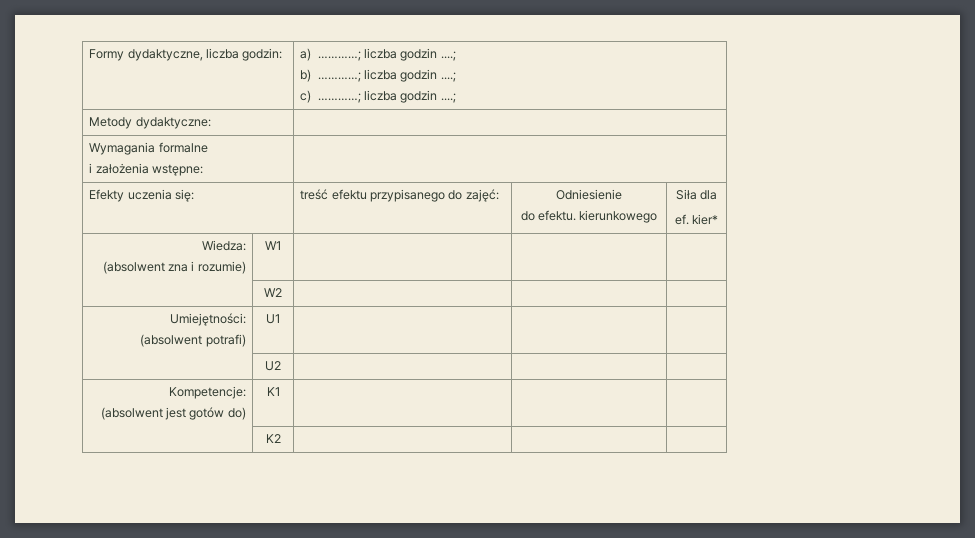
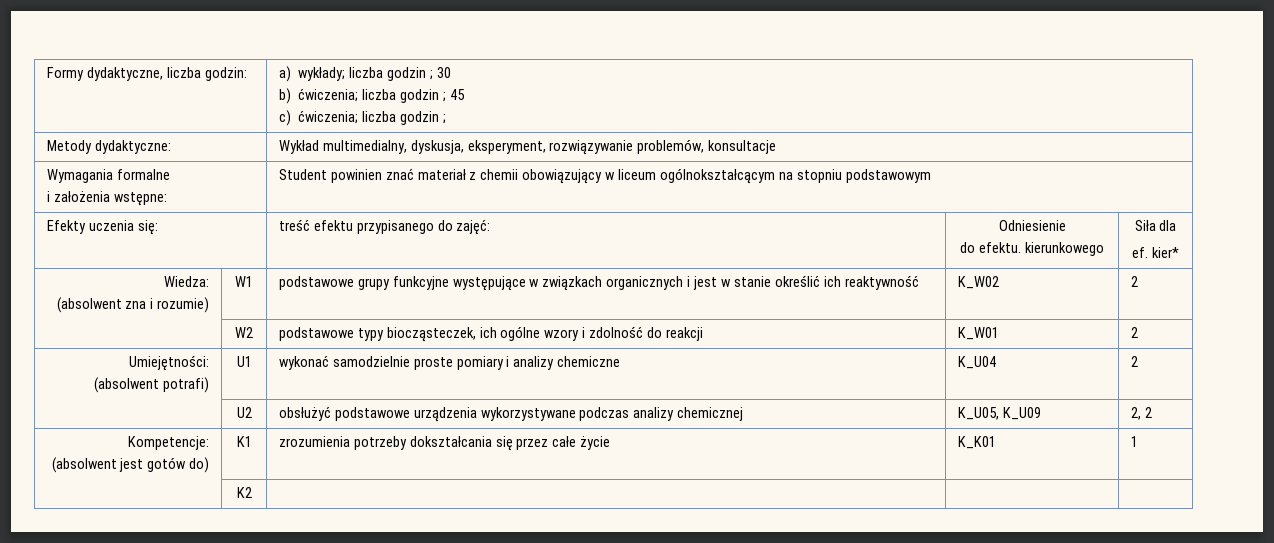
- Formy dydaktyczne, liczba godzin: | a) …………; liczba godzin ....;
- b) …………; liczba godzin ....;
- c) …………; liczba godzin ....;
+ Formy dydaktyczne, liczba godzin: | a) wykłady; liczba godzin ; 30
+ b) ćwiczenia; liczba godzin ; 45
+ c) ćwiczenia; liczba godzin ;
- Metody dydaktyczne: |
+ Metody dydaktyczne: | Wykład multimedialny, dyskusja, eksperyment, rozwiązywanie problemów, konsultacje
  Wymagania formalne
- i założenia wstępne: |
+ i założenia wstępne: | Student powinien znać materiał z chemii obowiązujący w liceum ogólnokształcącym na stopniu podstawowym
  Wiedza:
- (absolwent zna i rozumie) | W1 | | |
- | W2 | | |
+ (absolwent zna i rozumie) | W1 | podstawowe grupy funkcyjne występujące w związkach organicznych i jest w stanie określić ich reaktywność | K_W02 | 2
+ | W2 | podstawowe typy biocząsteczek, ich ogólne wzory i zdolność do reakcji | K_W01 | 2
  Umiejętności:
- (absolwent potrafi) | U1 | | |
- | U2 | | |
+ (absolwent potrafi) | U1 | wykonać samodzielnie proste pomiary i analizy chemiczne | K_U04 | 2
+ | U2 | obsłużyć podstawowe urządzenia wykorzystywane podczas analizy chemicznej | K_U05, K_U09 | 2, 2
  Kompetencje:
- (absolwent jest gotów do) | K1 | | |
+ (absolwent jest gotów do) | K1 | zrozumienia potrzeby dokształcania się przez całe życie | K_K01 | 1

